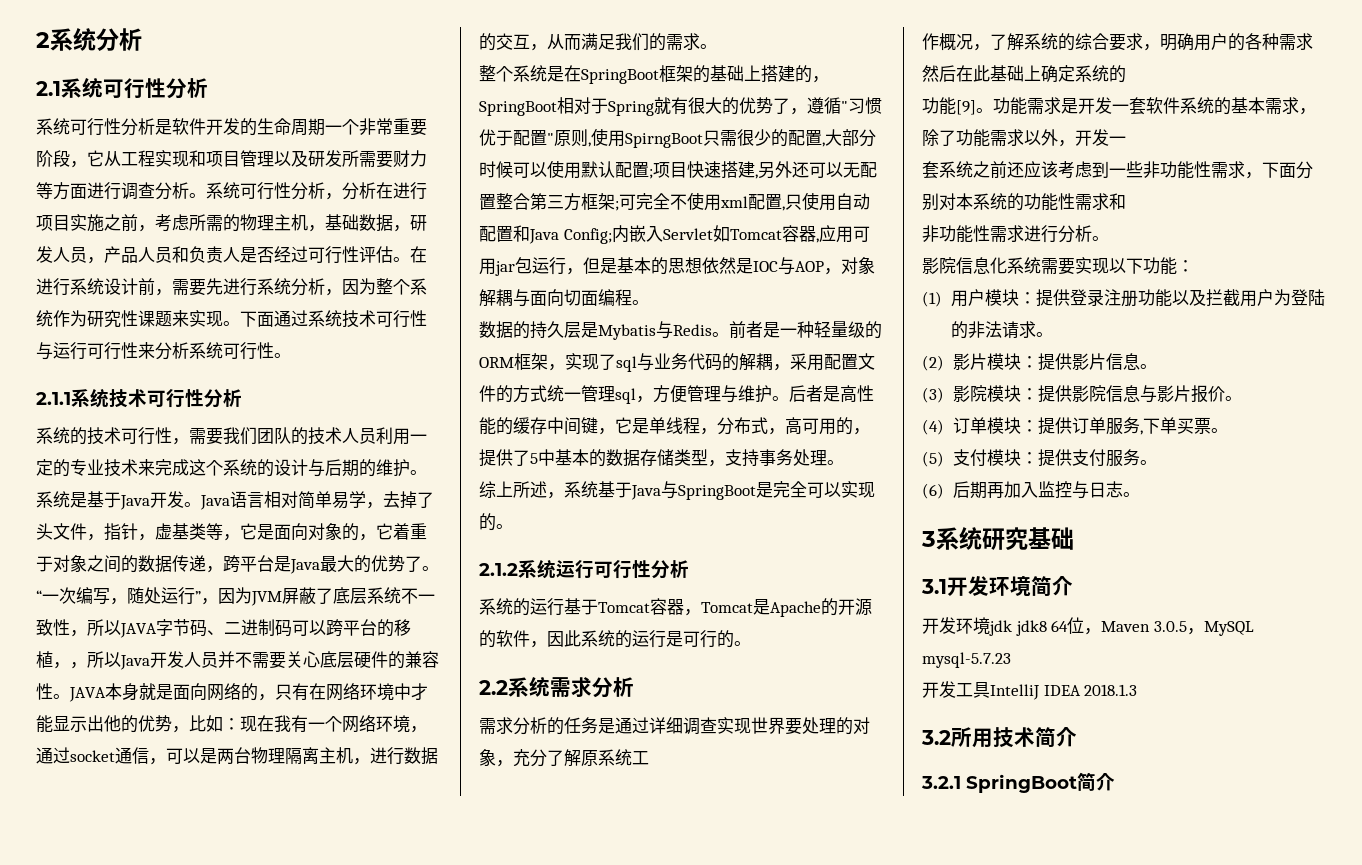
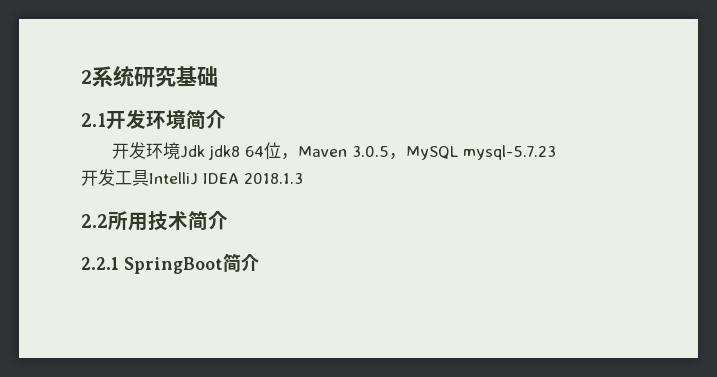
- 2系统分析
- 2.1系统可行性分析
- 系统可行性分析是软件开发的生命周期一个非常重要阶段，它从工程实现和项目管理以及研发所需要财力等方面进行调查分析。系统可行性分析，分析在进行项目实施之前，考虑所需的物理主机，基础数据，研发人员，产品人员和负责人是否经过可行性评估。在进行系统设计前，需要先进行系统分析，因为整个系统作为研究性课题来实现。下面通过系统技术可行性与运行可行性来分析系统可行性。
- 2.1.1系统技术可行性分析
- 系统的技术可行性，需要我们团队的技术人员利用一定的专业技术来完成这个系统的设计与后期的维护。系统是基于Java开发。Java语言相对简单易学，去掉了头文件，指针，虚基类等，它是面向对象的，它着重于对象之间的数据传递，跨平台是Java最大的优势了。“一次编写，随处运行”，因为JVM屏蔽了底层系统不一致性，所以JAVA字节码、二进制码可以跨平台的移植，，所以Java开发人员并不需要关心底层硬件的兼容性。JAVA本身就是面向网络的，只有在网络环境中才能显示出他的优势，比如：现在我有一个网络环境，通过socket通信，可以是两台物理隔离主机，进行数据的交互，从而满足我们的需求。
- 整个系统是在SpringBoot框架的基础上搭建的，SpringBoot相对于Spring就有很大的优势了，遵循"习惯优于配置"原则,使用SpirngBoot只需很少的配置,大部分时候可以使用默认配置;项目快速搭建,另外还可以无配置整合第三方框架;可完全不使用xml配置,只使用自动配置和Java Config;内嵌入Servlet如Tomcat容器,应用可用jar包运行，但是基本的思想依然是IOC与AOP，对象解耦与面向切面编程。
- 数据的持久层是Mybatis与Redis。前者是一种轻量级的ORM框架，实现了sql与业务代码的解耦，采用配置文件的方式统一管理sql，方便管理与维护。后者是高性能的缓存中间键，它是单线程，分布式，高可用的，提供了5中基本的数据存储类型，支持事务处理。
- 综上所述，系统基于Java与SpringBoot是完全可以实现的。
- 2.1.2系统运行可行性分析
- 系统的运行基于Tomcat容器，Tomcat是Apache的开源的软件，因此系统的运行是可行的。
- 2.2系统需求分析
- 需求分析的任务是通过详细调查实现世界要处理的对象，充分了解原系统工
- 作概况，了解系统的综合要求，明确用户的各种需求然后在此基础上确定系统的
- 功能[9]。功能需求是开发一套软件系统的基本需求，除了功能需求以外，开发一
- 套系统之前还应该考虑到一些非功能性需求，下面分别对本系统的功能性需求和
- 非功能性需求进行分析。
- 影院信息化系统需要实现以下功能：
- (1)用户模块：提供登录注册功能以及拦截用户为登陆的非法请求。
- (2)影片模块：提供影片信息。
- (3)影院模块：提供影院信息与影片报价。
- (4)订单模块：提供订单服务,下单买票。
- (5)支付模块：提供支付服务。
- (6)后期再加入监控与日志。
- 3系统研究基础
+ 2系统研究基础
- 3.1开发环境简介
+ 2.1开发环境简介
- 开发环境jdk jdk8 64位，Maven 3.0.5，MySQL mysql-5.7.23
+ 开发环境Jdk jdk8 64位，Maven 3.0.5，MySQL mysql-5.7.23
- 3.2所用技术简介
+ 2.2所用技术简介
- 3.2.1 SpringBoot简介
+ 2.2.1 SpringBoot简介

